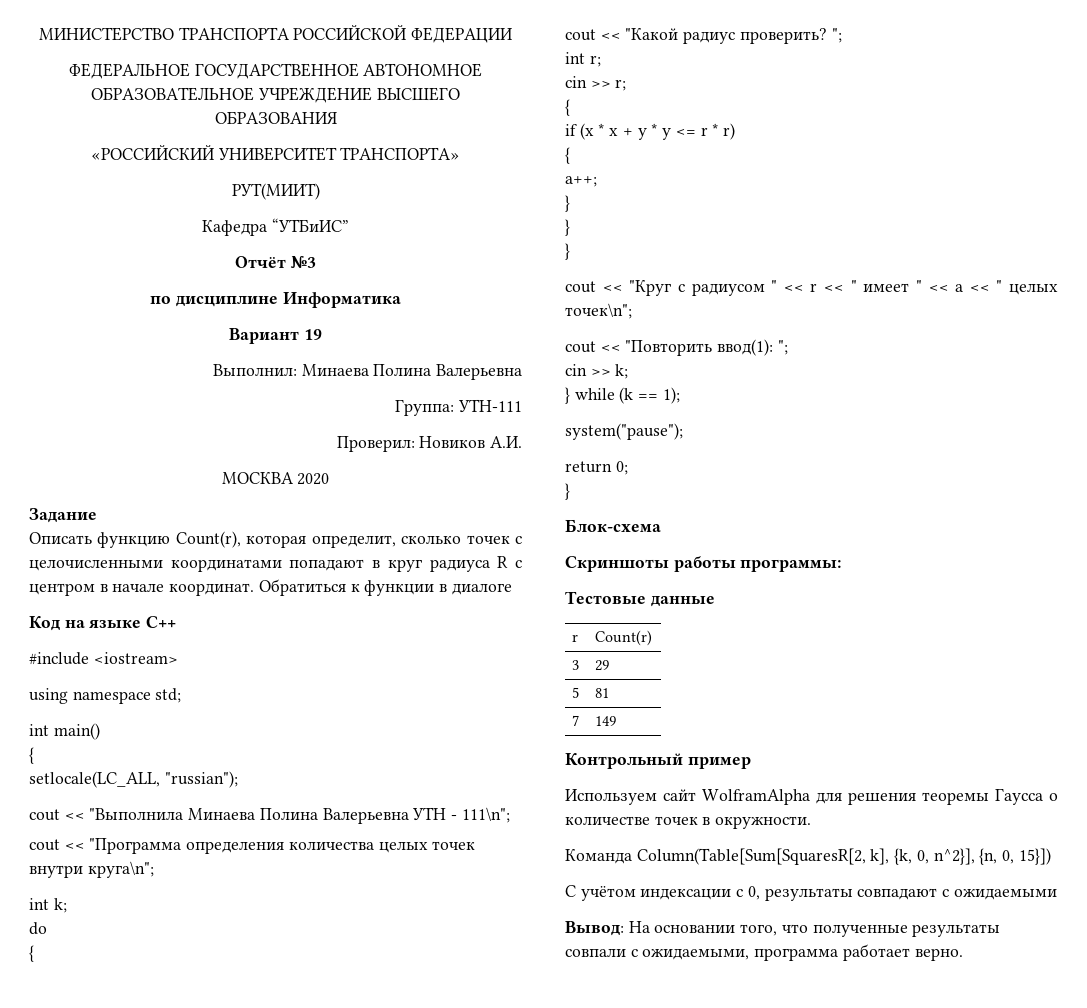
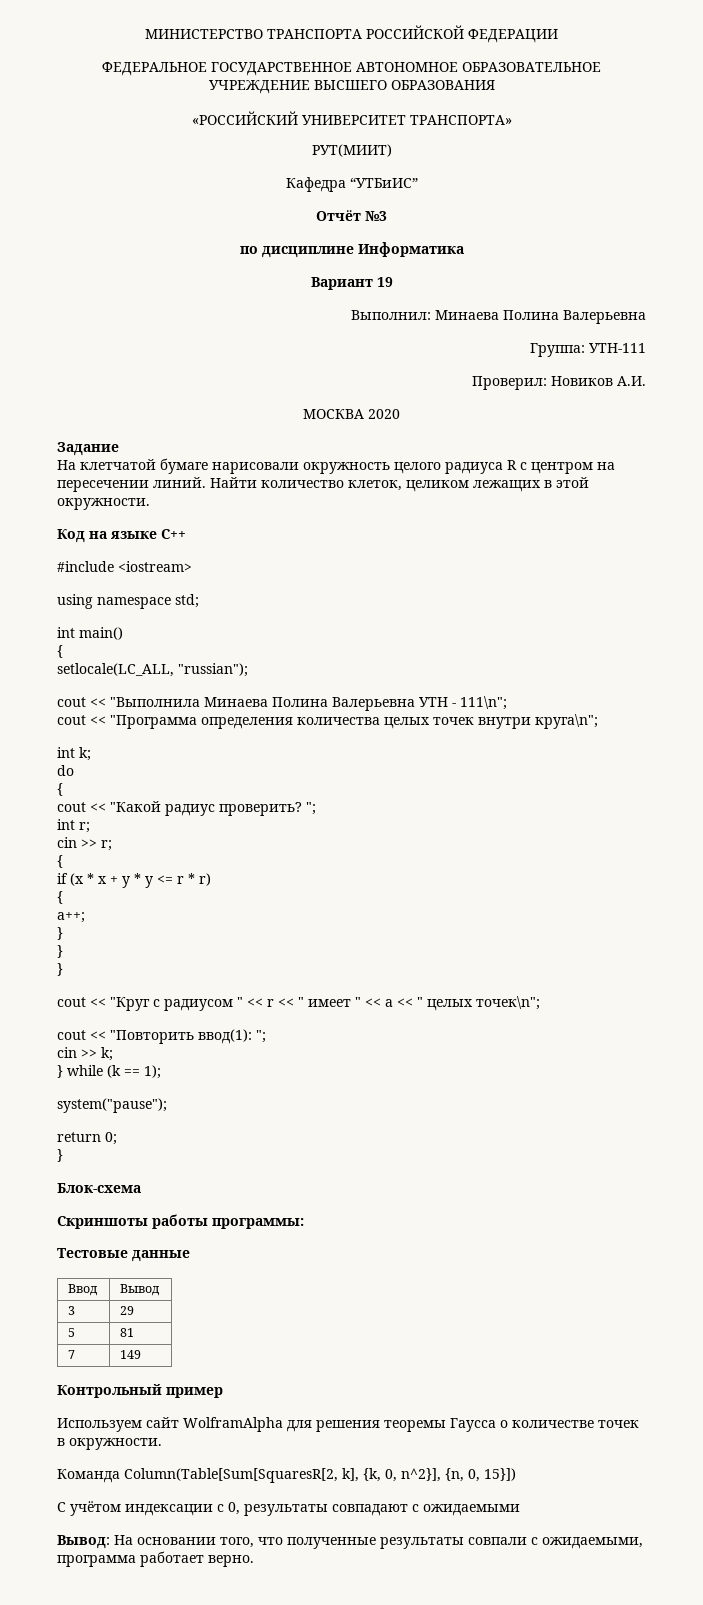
- Описать функцию Count(r), которая определит, сколько точек с целочисленными координатами попадают в круг радиуса R с центром в начале координат. Обратиться к функции в диалоге
+ На клетчатой бумаге нарисовали окружность целого радиуса R с центром на пересечении линий. Найти количество клеток, целиком лежащих в этой окружности.
- r | Count(r)
+ Ввод | Вывод

